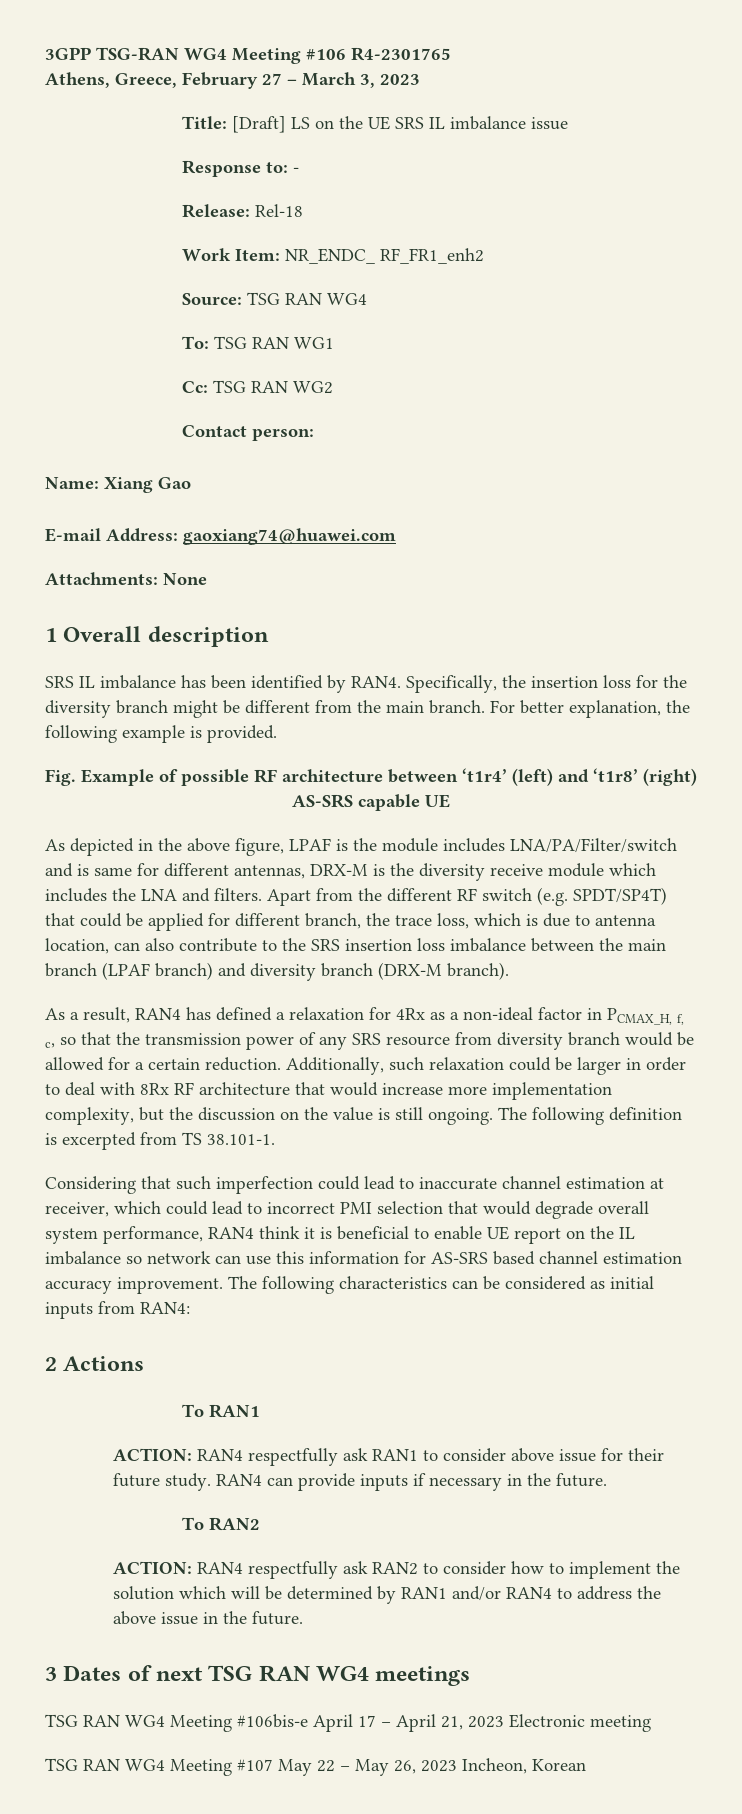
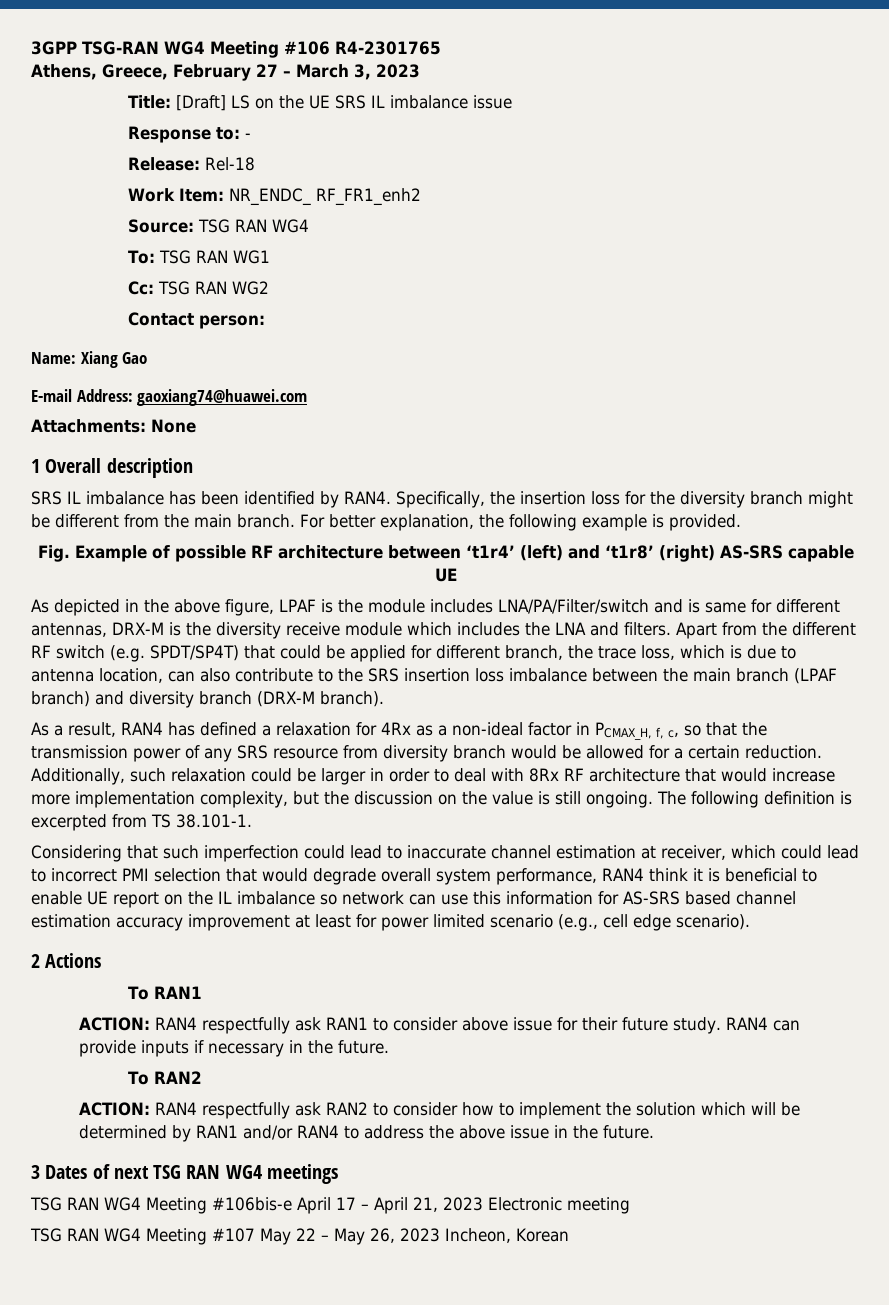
- Considering that such imperfection could lead to inaccurate channel estimation at receiver, which could lead to incorrect PMI selection that would degrade overall system performance, RAN4 think it is beneficial to enable UE report on the IL imbalance so network can use this information for AS-SRS based channel estimation accuracy improvement. The following characteristics can be considered as initial inputs from RAN4:
+ Considering that such imperfection could lead to inaccurate channel estimation at receiver, which could lead to incorrect PMI selection that would degrade overall system performance, RAN4 think it is beneficial to enable UE report on the IL imbalance so network can use this information for AS-SRS based channel estimation accuracy improvement at least for power limited scenario (e.g., cell edge scenario).

